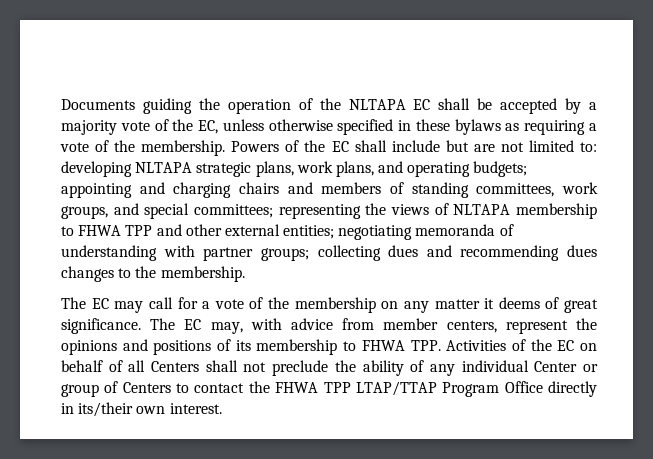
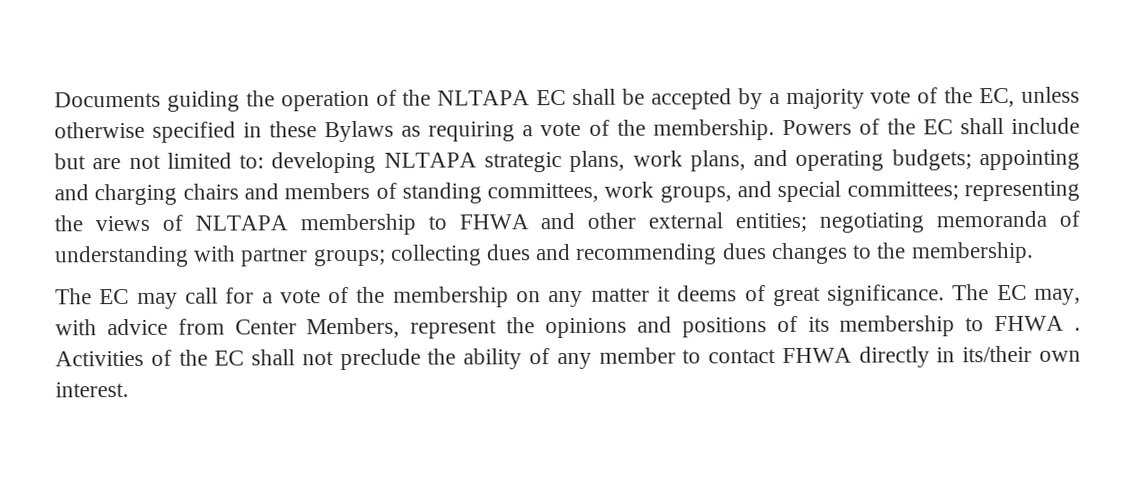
- Documents guiding the operation of the NLTAPA EC shall be accepted by a majority vote of the EC, unless otherwise specified in these bylaws as requiring a vote of the membership.
+ Documents guiding the operation of the NLTAPA EC shall be accepted by a majority vote of the EC, unless otherwise specified in these Bylaws as requiring a vote of the membership.
- representing the views of NLTAPA membership to FHWA TPP and other external entities;
+ representing the views of NLTAPA membership to FHWA and other external entities;
- The EC may, with advice from member centers, represent the opinions and positions of its membership to FHWA TPP. Activities of the EC on behalf of all Centers shall not preclude the ability of any individual Center or group of Centers to contact the FHWA TPP LTAP/TTAP Program Office directly in its/their own interest.
+ The EC may, with advice from Center Members, represent the opinions and positions of its membership to FHWA . Activities of the EC shall not preclude the ability of any member to contact FHWA directly in its/their own interest.

